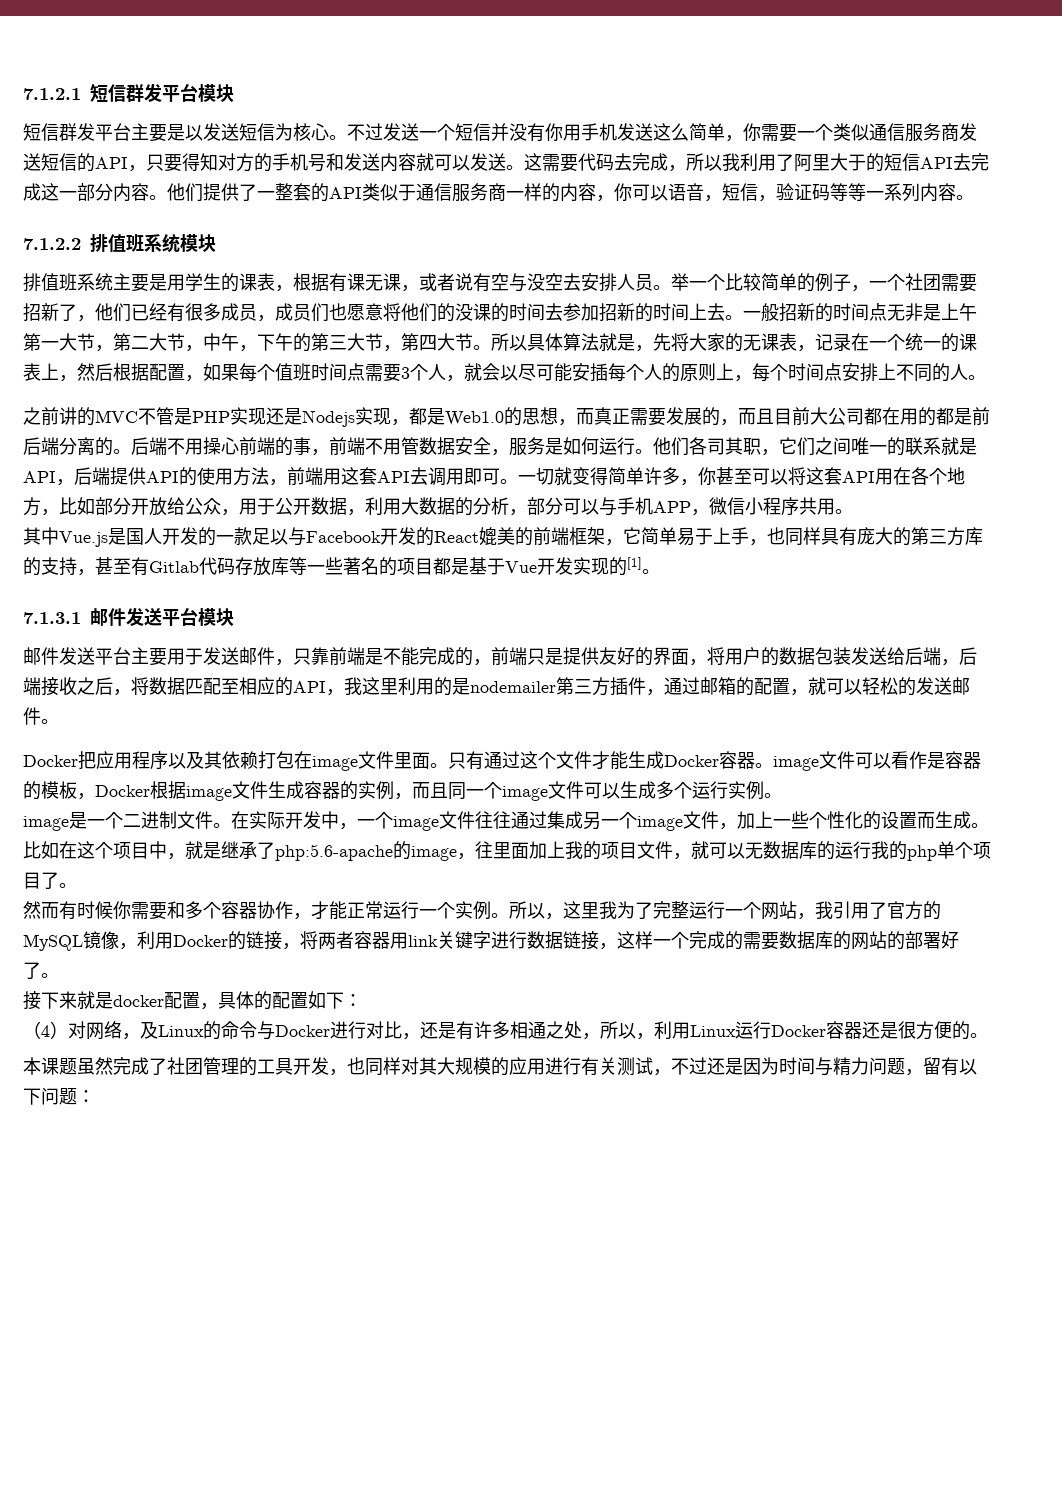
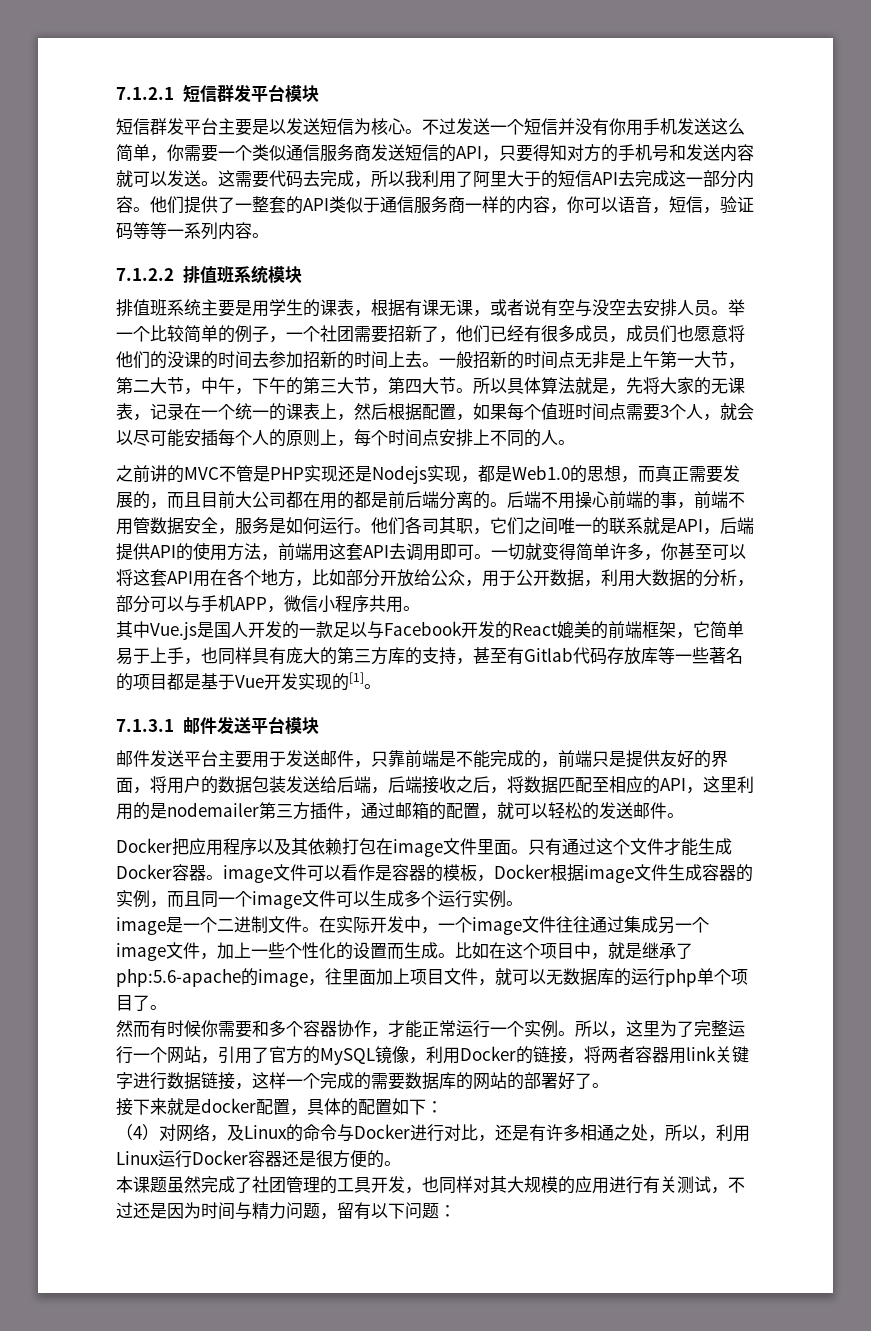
- 邮件发送平台主要用于发送邮件，只靠前端是不能完成的，前端只是提供友好的界面，将用户的数据包装发送给后端，后端接收之后，将数据匹配至相应的API，我这里利用的是nodemailer第三方插件，通过邮箱的配置，就可以轻松的发送邮件。
+ 邮件发送平台主要用于发送邮件，只靠前端是不能完成的，前端只是提供友好的界面，将用户的数据包装发送给后端，后端接收之后，将数据匹配至相应的API，这里利用的是nodemailer第三方插件，通过邮箱的配置，就可以轻松的发送邮件。
- 比如在这个项目中，就是继承了php:5.6-apache的image，往里面加上我的项目文件，就可以无数据库的运行我的php单个项目了。
+ 比如在这个项目中，就是继承了php:5.6-apache的image，往里面加上项目文件，就可以无数据库的运行php单个项目了。
- 所以，这里我为了完整运行一个网站，我引用了官方的MySQL镜像，利用Docker的链接，将两者容器用link关键字进行数据链接，这样一个完成的需要数据库的网站的部署好了。
+ 所以，这里为了完整运行一个网站，引用了官方的MySQL镜像，利用Docker的链接，将两者容器用link关键字进行数据链接，这样一个完成的需要数据库的网站的部署好了。

